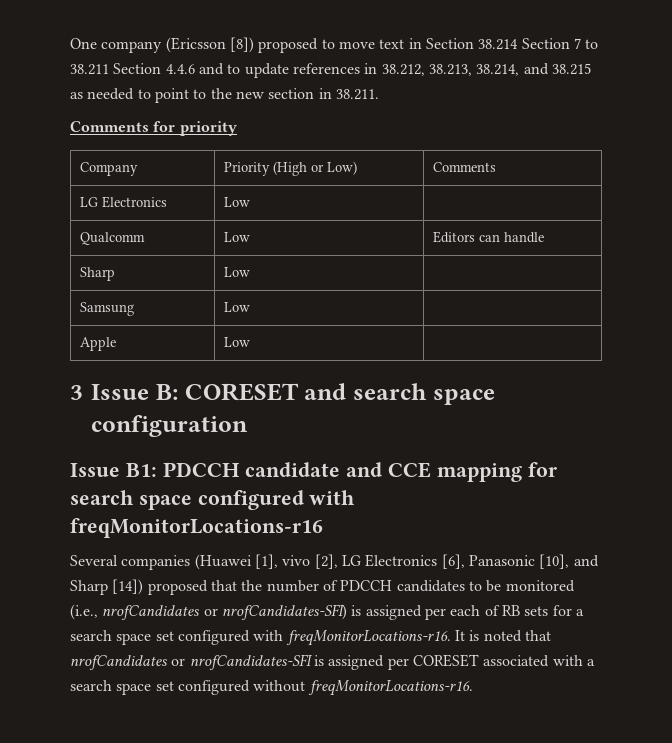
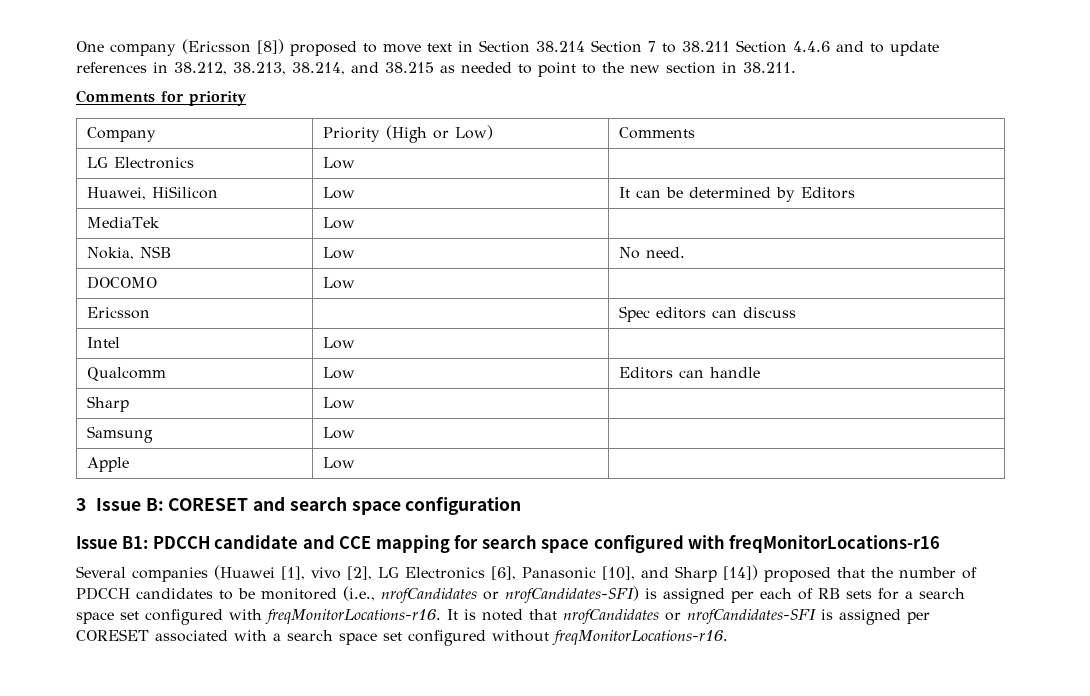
+ Huawei, HiSilicon | Low | It can be determined by Editors
+ MediaTek | Low |
+ Nokia, NSB | Low | No need.
+ DOCOMO | Low |
+ Ericsson | | Spec editors can discuss
+ Intel | Low |

